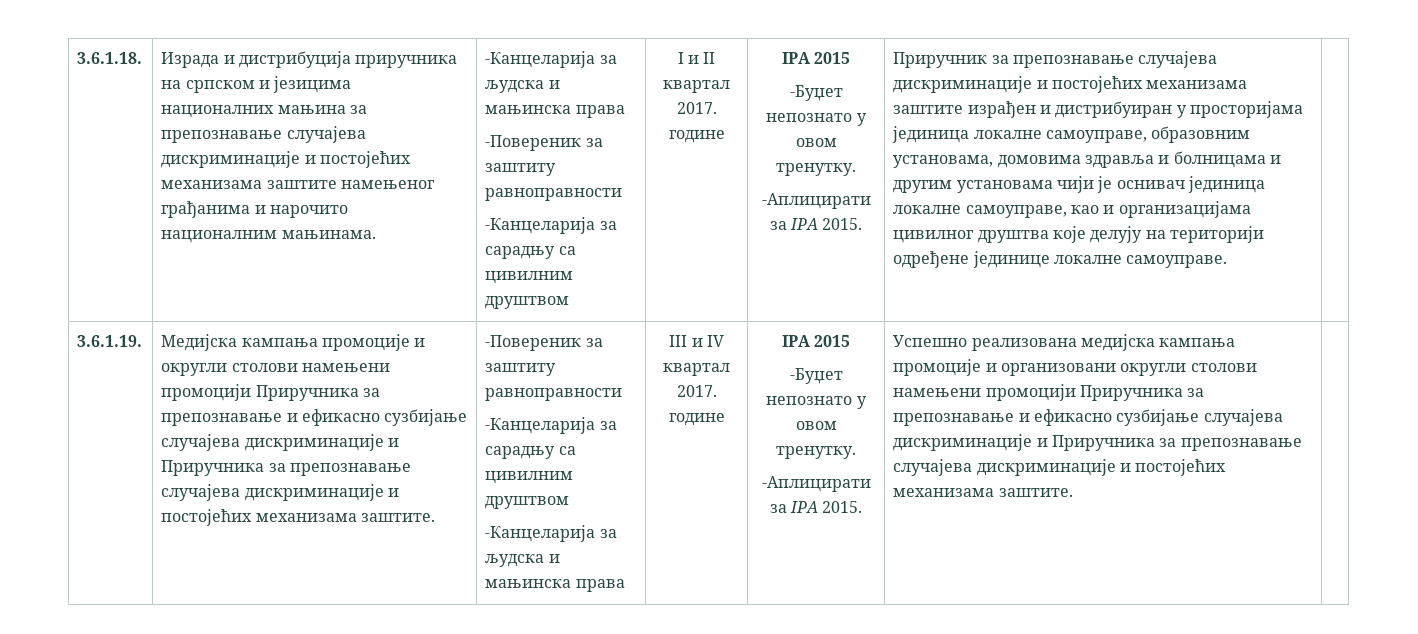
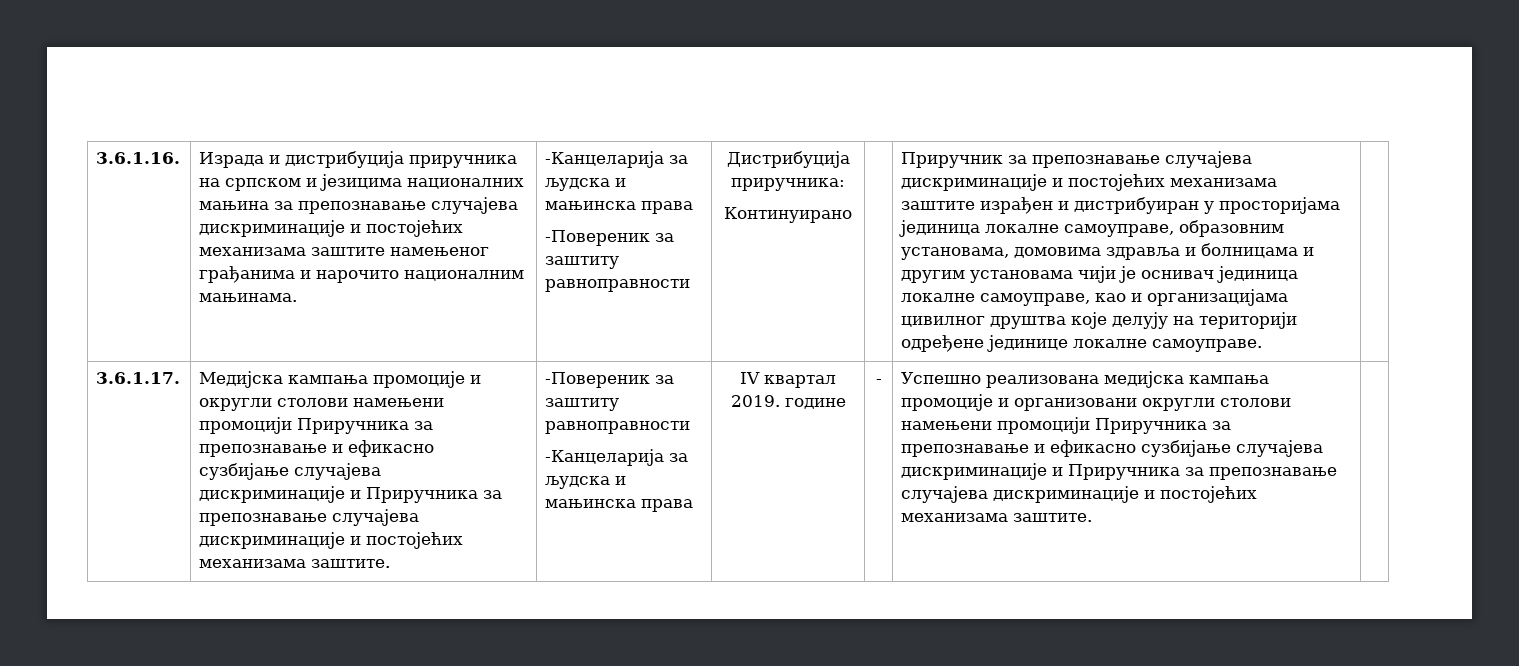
- 3.6.1.18.
+ 3.6.1.16.
- -Канцеларија за сарадњу са цивилним друштвом | I и II квартал 2017. године | IPA 2015
- -Буџет непознато у овом тренутку.
- -Аплицирати за IPA 2015.
+ Дистрибуција приручника:
+ Континуирано
- 3.6.1.19.
+ 3.6.1.17.
  Медијска кампања промоције и округли столови намењени промоцији Приручника за препознавање и ефикасно сузбијање случајева дискриминације и Приручника за препознавање случајева дискриминације и постојећих механизама заштите. | -Повереник за заштиту равноправности
- -Канцеларија за сарадњу са цивилним друштвом
- III и IV квартал 2017. године | IPA 2015
- -Буџет непознато у овом тренутку.
- -Аплицирати за IPA 2015.
+ IV квартал 2019. године | -

